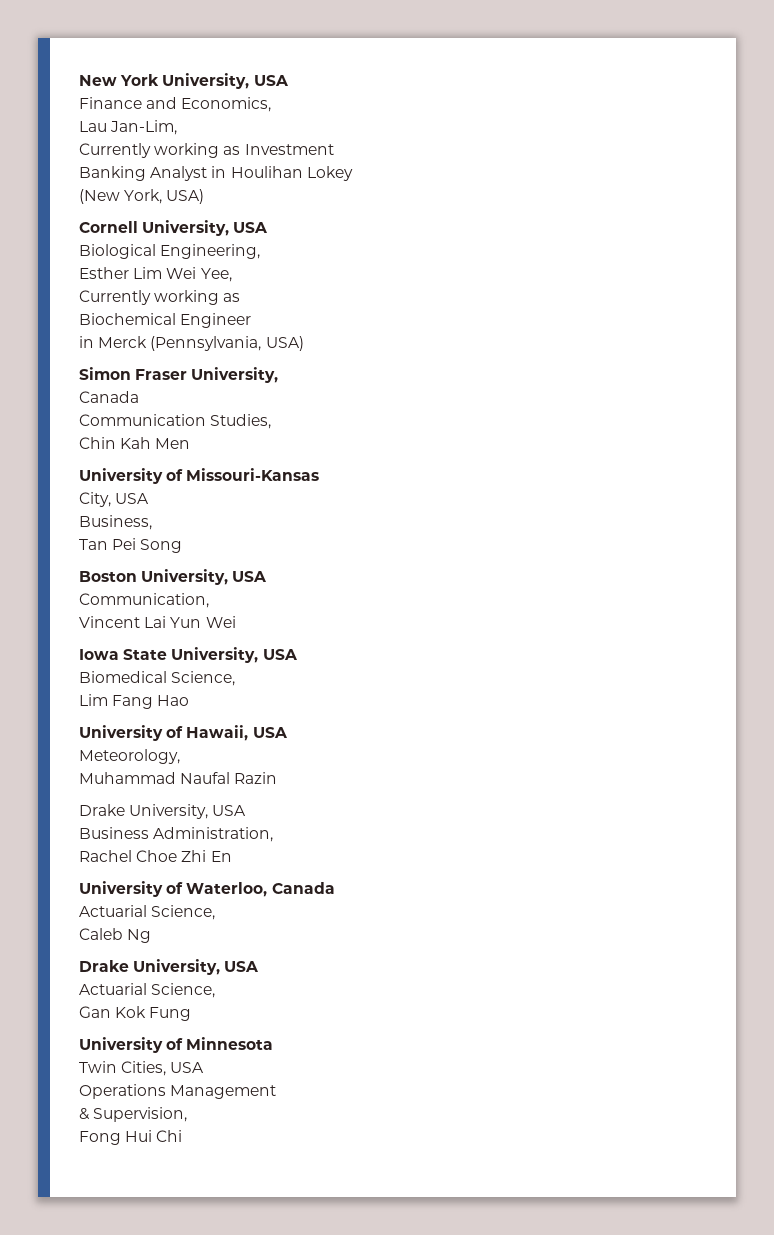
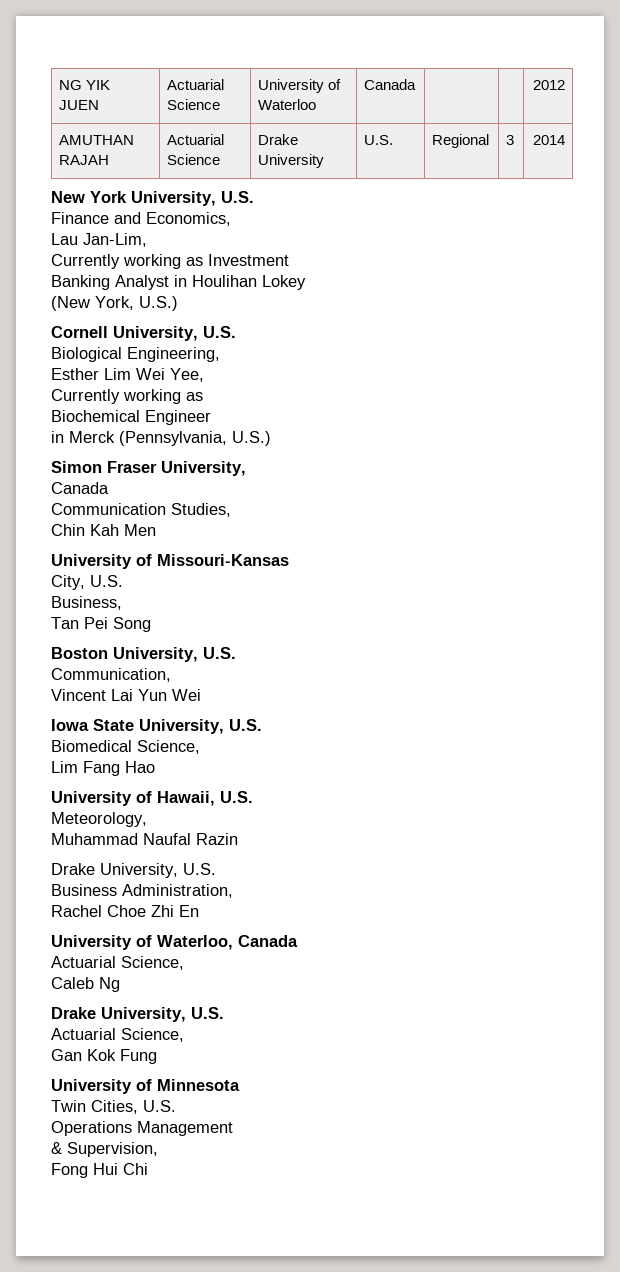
+ NG YIK JUEN | Actuarial Science | University of Waterloo | Canada | | | 2012
+ AMUTHAN RAJAH | Actuarial Science | Drake University | U.S. | Regional | 3 | 2014
- New York University, USA
+ New York University, U.S.
- (New York, USA)
+ (New York, U.S.)
- Cornell University, USA
+ Cornell University, U.S.
- in Merck (Pennsylvania, USA)
+ in Merck (Pennsylvania, U.S.)
- City, USA
+ City, U.S.
- Boston University, USA
+ Boston University, U.S.
- Iowa State University, USA
+ Iowa State University, U.S.
- University of Hawaii, USA
+ University of Hawaii, U.S.
  Muhammad Naufal Razin
- Drake University, USA
+ Drake University, U.S.
  Caleb Ng
- Drake University, USA
+ Drake University, U.S.
- Twin Cities, USA
+ Twin Cities, U.S.

